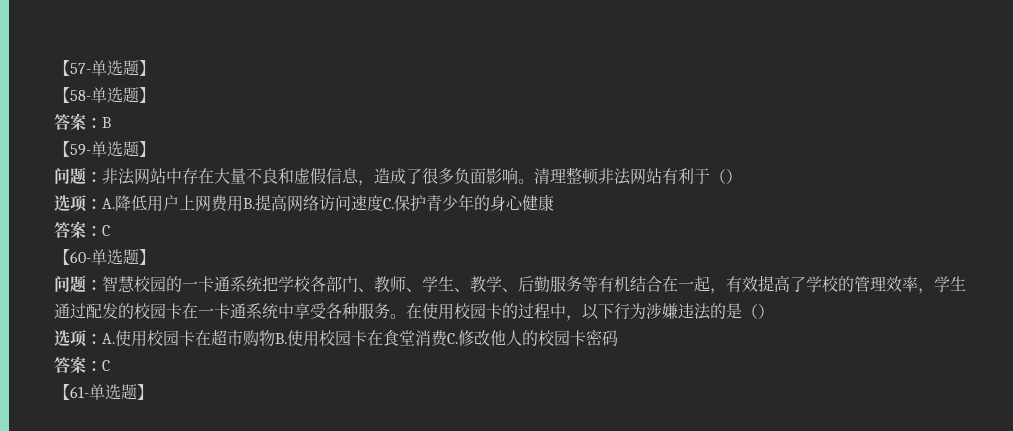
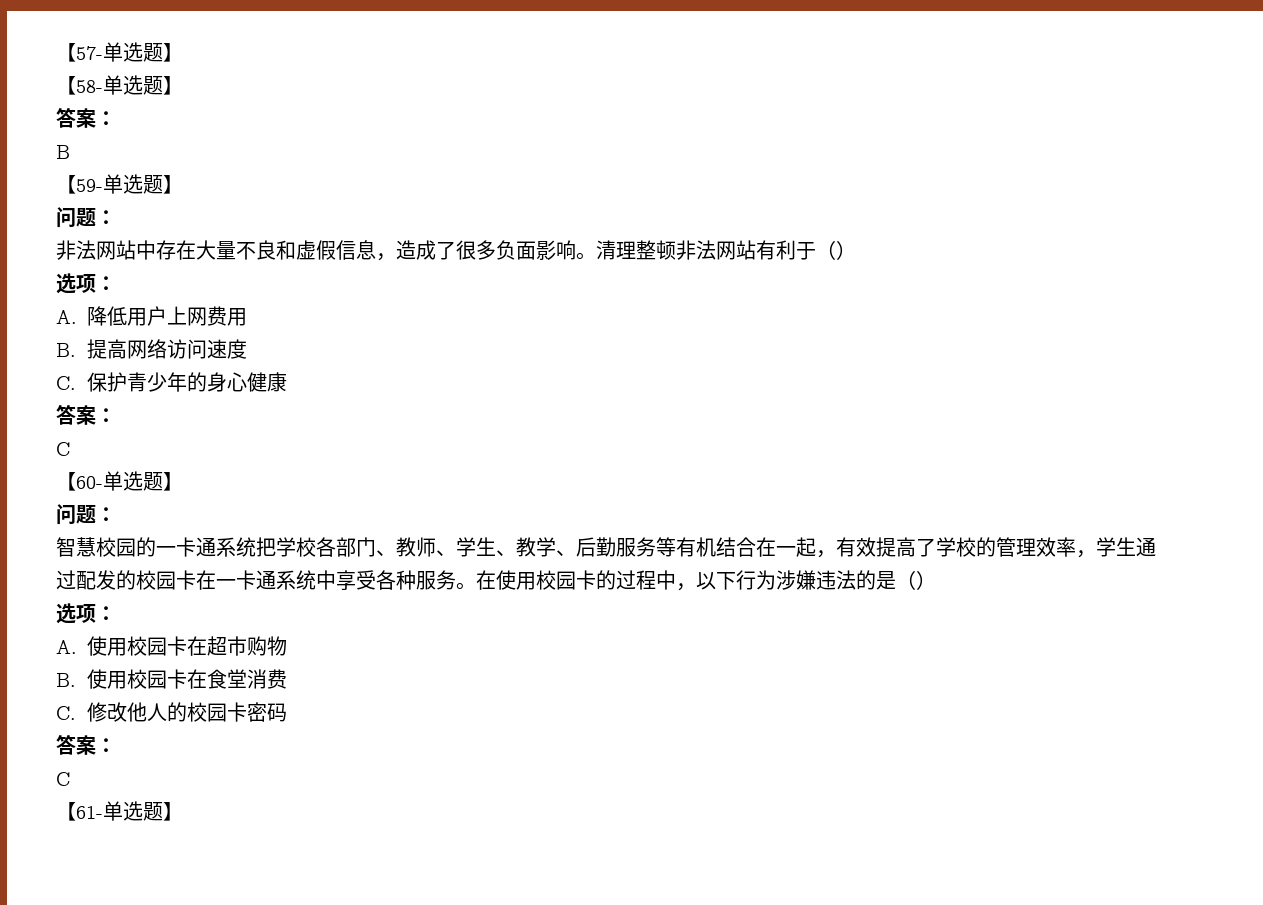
  【58-单选题】
- 答案：B
+ 答案：
+ B
  【59-单选题】
- 问题：非法网站中存在大量不良和虚假信息，造成了很多负面影响。
+ 问题：
+ 非法网站中存在大量不良和虚假信息，造成了很多负面影响。
  清理整顿非法网站有利于（）
- 选项：A.降低用户上网费用B.提高网络访问速度C.保护青少年的身心健康
- 答案：C
+ 选项：
+ A.降低用户上网费用
+ B.提高网络访问速度
+ C.保护青少年的身心健康
+ 答案：
+ C
  【60-单选题】
- 问题：智慧校园的一卡通系统把学校各部门、教师、学生、教学、后勤服务等有机结合在一起，有效提高了学校的管理效率，学生通过配发的校园卡在一卡通系统中享受各种服务。
+ 问题：
+ 智慧校园的一卡通系统把学校各部门、教师、学生、教学、后勤服务等有机结合在一起，有效提高了学校的管理效率，学生通过配发的校园卡在一卡通系统中享受各种服务。
  在使用校园卡的过程中，以下行为涉嫌违法的是（）
- 选项：A.使用校园卡在超市购物B.使用校园卡在食堂消费C.修改他人的校园卡密码
- 答案：C
+ 选项：
+ A.使用校园卡在超市购物
+ B.使用校园卡在食堂消费
+ C.修改他人的校园卡密码
+ 答案：
+ C

